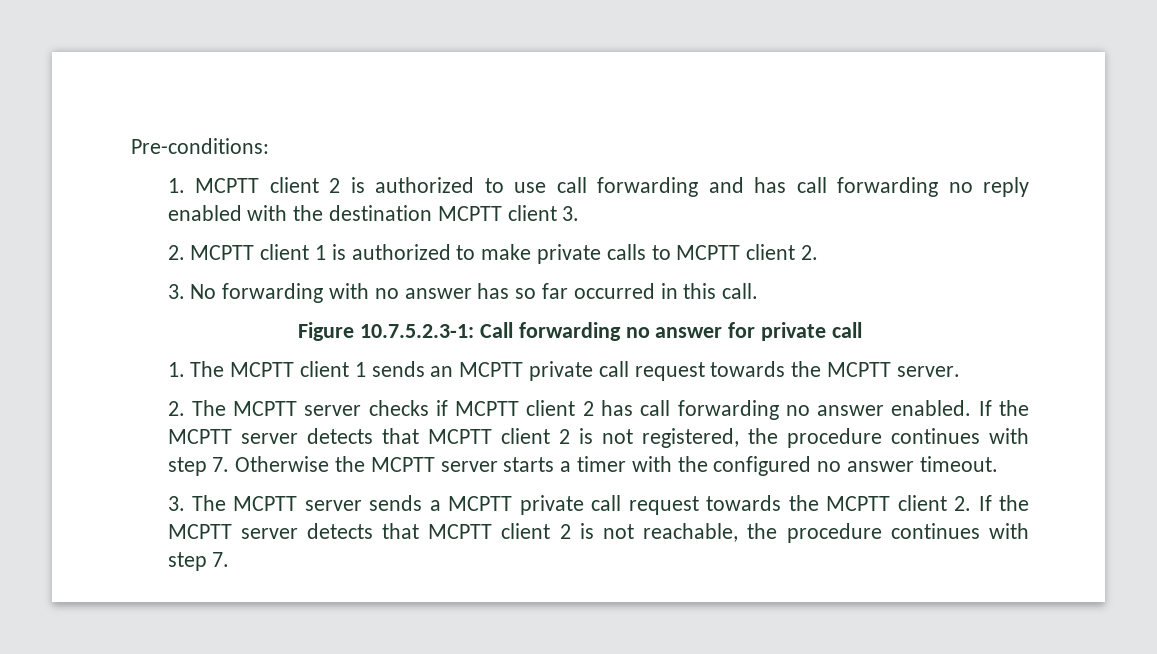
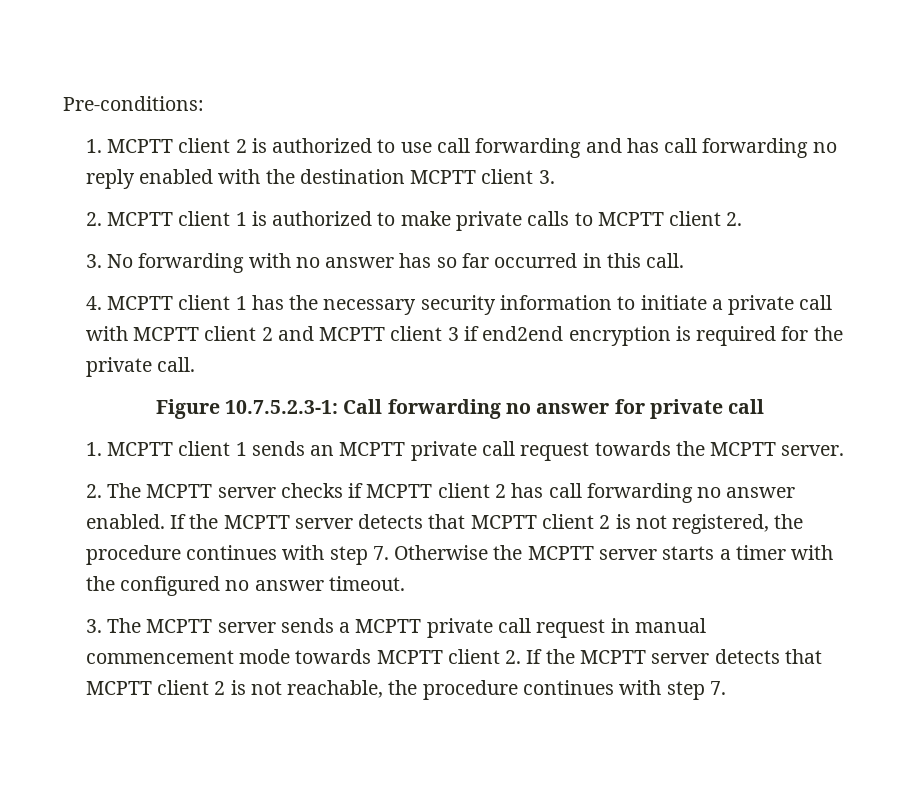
+ 4. MCPTT client 1 has the necessary security information to initiate a private call with MCPTT client 2 and MCPTT client 3 if end2end encryption is required for the private call.
- 1. The MCPTT client 1 sends an MCPTT private call request towards the MCPTT server.
+ 1. MCPTT client 1 sends an MCPTT private call request towards the MCPTT server.
- 3. The MCPTT server sends a MCPTT private call request towards the MCPTT client 2. If the MCPTT server detects that MCPTT client 2 is not reachable, the procedure continues with step 7.
+ 3. The MCPTT server sends a MCPTT private call request in manual commencement mode towards MCPTT client 2. If the MCPTT server detects that MCPTT client 2 is not reachable, the procedure continues with step 7.

